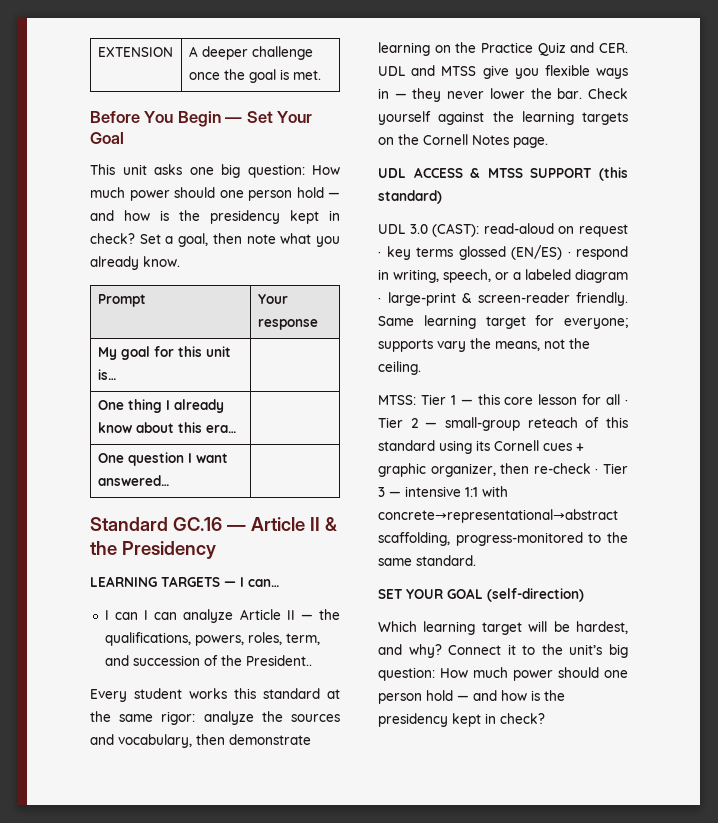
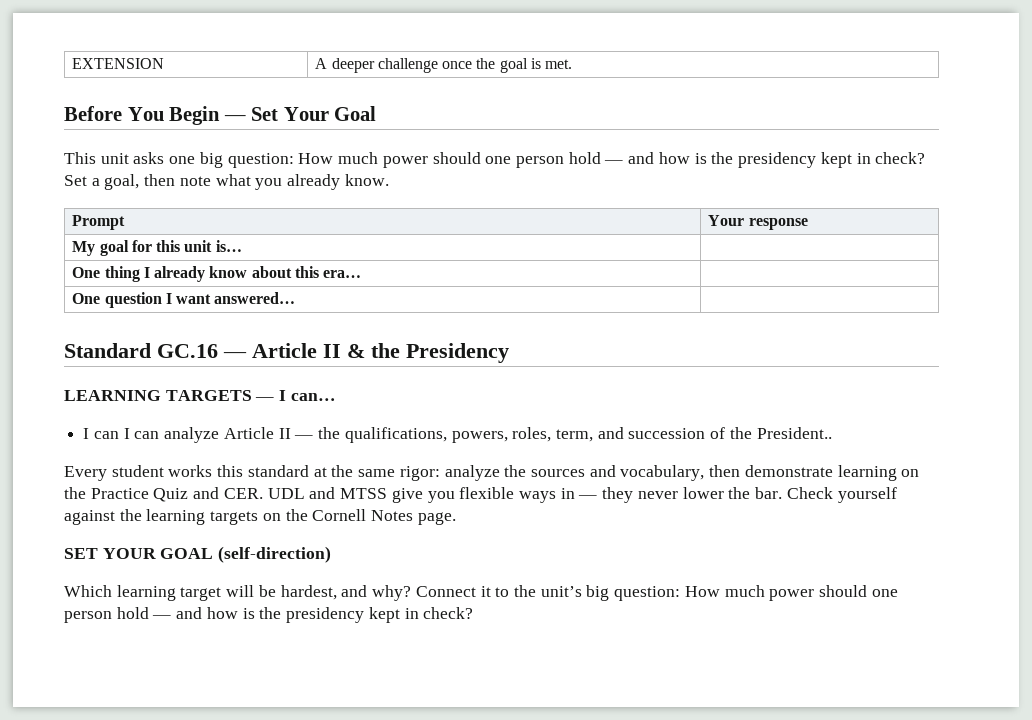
- UDL ACCESS & MTSS SUPPORT (this standard)
- UDL 3.0 (CAST): read-aloud on request · key terms glossed (EN/ES) · respond in writing, speech, or a labeled diagram · large-print & screen-reader friendly. Same learning target for everyone; supports vary the means, not the ceiling.
- MTSS: Tier 1 — this core lesson for all · Tier 2 — small-group reteach of this standard using its Cornell cues + graphic organizer, then re-check · Tier 3 — intensive 1:1 with concrete→representational→abstract scaffolding, progress-monitored to the same standard.

